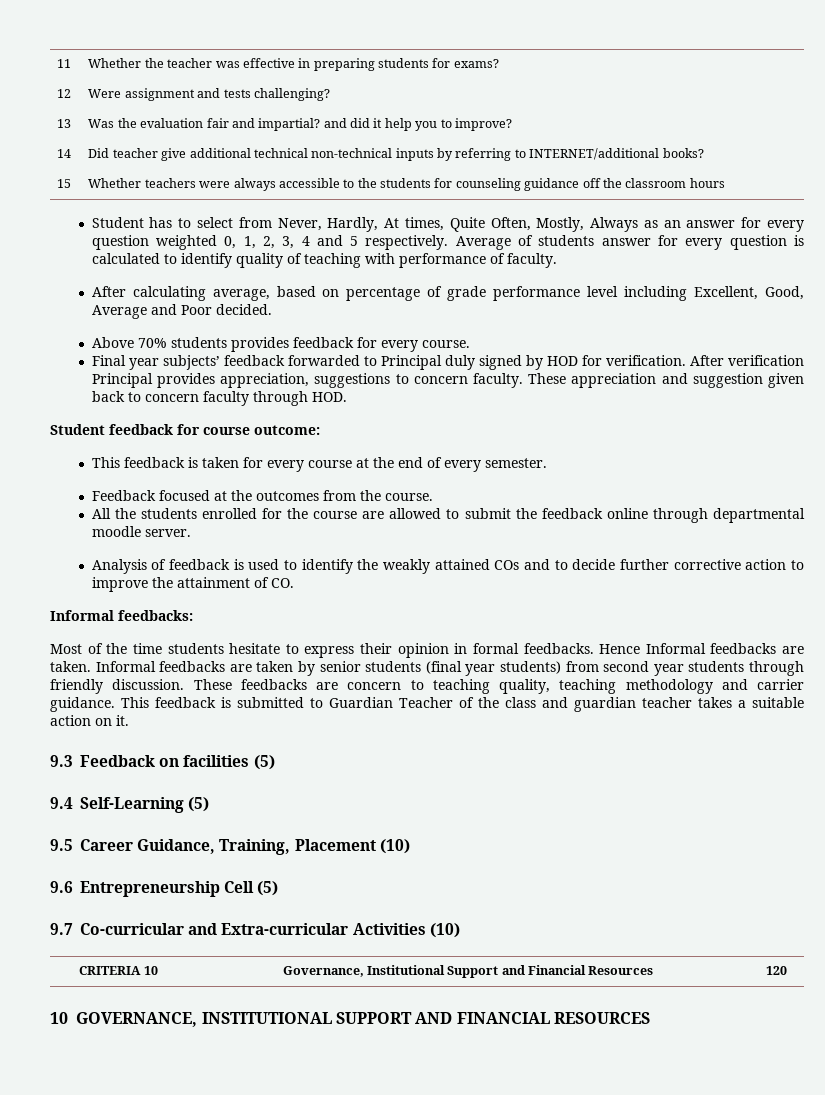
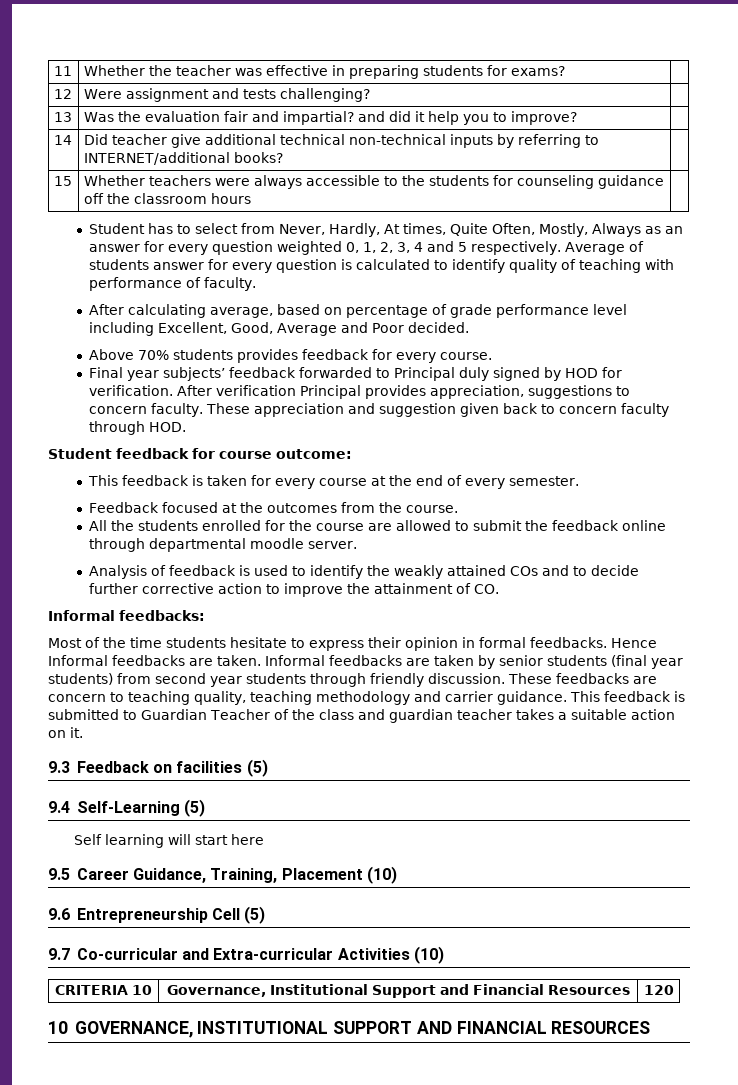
+ Self learning will start here

